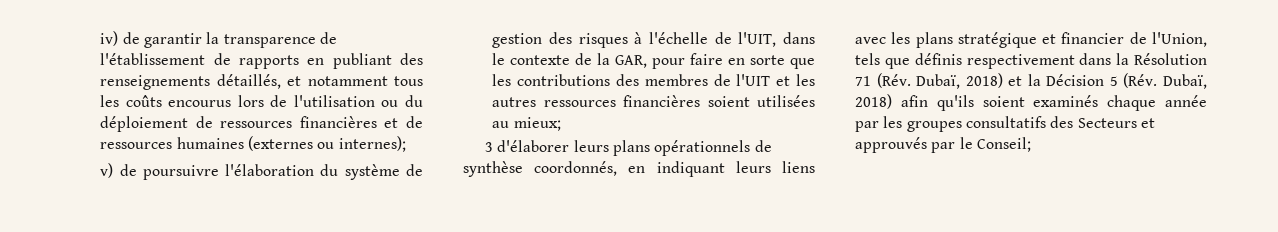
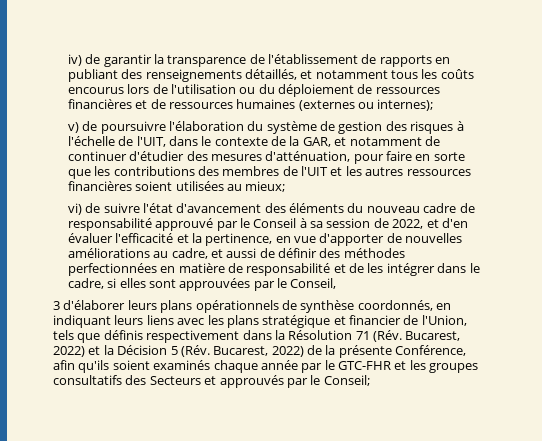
- v) de poursuivre l'élaboration du système de gestion des risques à l'échelle de l'UIT, dans le contexte de la GAR, pour faire en sorte que les contributions des membres de l'UIT et les autres ressources financières soient utilisées au mieux;
+ v) de poursuivre l'élaboration du système de gestion des risques à l'échelle de l'UIT, dans le contexte de la GAR, et notamment de continuer d'étudier des mesures d'atténuation, pour faire en sorte que les contributions des membres de l'UIT et les autres ressources financières soient utilisées au mieux;
+ vi) de suivre l'état d'avancement des éléments du nouveau cadre de responsabilité approuvé par le Conseil à sa session de 2022, et d'en évaluer l'efficacité et la pertinence, en vue d'apporter de nouvelles améliorations au cadre, et aussi de définir des méthodes perfectionnées en matière de responsabilité et de les intégrer dans le cadre, si elles sont approuvées par le Conseil,
- 3 d'élaborer leurs plans opérationnels de synthèse coordonnés, en indiquant leurs liens avec les plans stratégique et financier de l'Union, tels que définis respectivement dans la Résolution 71 (Rév. Dubaï, 2018) et la Décision 5 (Rév. Dubaï, 2018) afin qu'ils soient examinés chaque année par les groupes consultatifs des Secteurs et approuvés par le Conseil;
+ 3 d'élaborer leurs plans opérationnels de synthèse coordonnés, en indiquant leurs liens avec les plans stratégique et financier de l'Union, tels que définis respectivement dans la Résolution 71 (Rév. Bucarest, 2022) et la Décision 5 (Rév. Bucarest, 2022) de la présente Conférence, afin qu'ils soient examinés chaque année par le GTC-FHR et les groupes consultatifs des Secteurs et approuvés par le Conseil;

